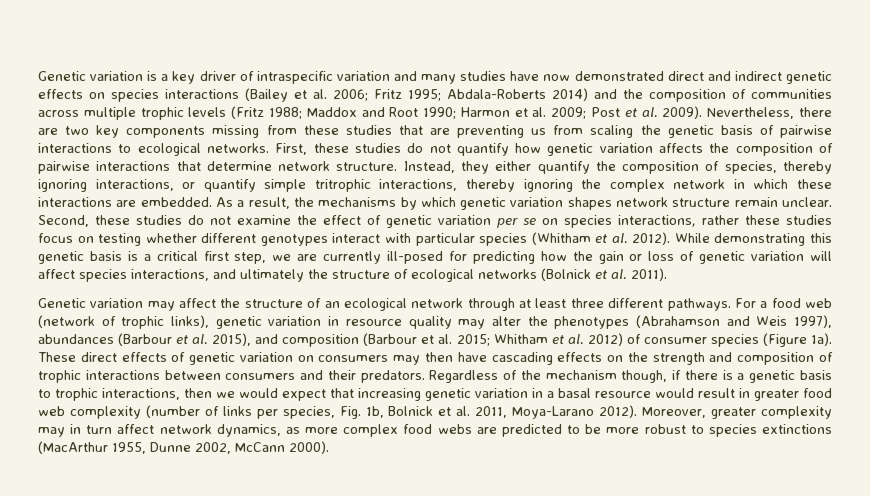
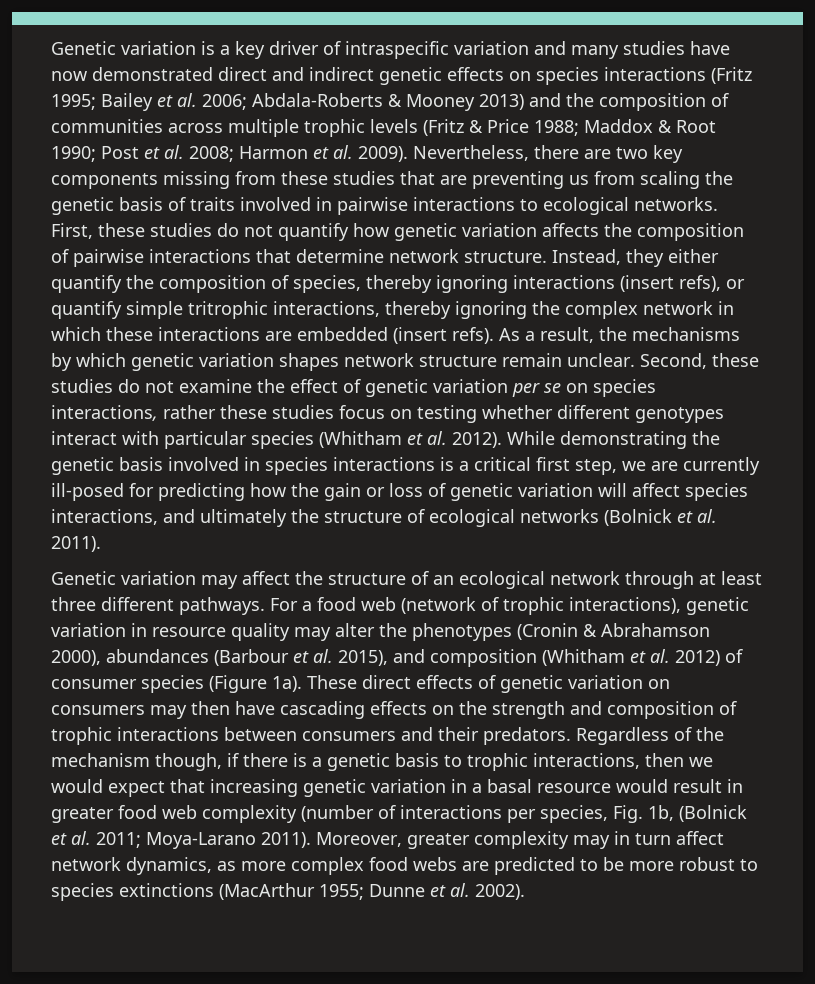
- Genetic variation is a key driver of intraspecific variation and many studies have now demonstrated direct and indirect genetic effects on species interactions (Bailey et al. 2006; Fritz 1995; Abdala-Roberts 2014) and the composition of communities across multiple trophic levels (Fritz 1988; Maddox and Root 1990; Harmon et al. 2009; Post et al. 2009).
+ Genetic variation is a key driver of intraspecific variation and many studies have now demonstrated direct and indirect genetic effects on species interactions (Fritz 1995; Bailey et al. 2006; Abdala‐Roberts & Mooney 2013) and the composition of communities across multiple trophic levels (Fritz & Price 1988; Maddox & Root 1990; Post et al. 2008; Harmon et al. 2009).
- Nevertheless, there are two key components missing from these studies that are preventing us from scaling the genetic basis of pairwise interactions to ecological networks.
+ Nevertheless, there are two key components missing from these studies that are preventing us from scaling the genetic basis of traits involved in pairwise interactions to ecological networks.
- Instead, they either quantify the composition of species, thereby ignoring interactions, or quantify simple tritrophic interactions, thereby ignoring the complex network in which these interactions are embedded.
+ Instead, they either quantify the composition of species, thereby ignoring interactions (insert refs), or quantify simple tritrophic interactions, thereby ignoring the complex network in which these interactions are embedded (insert refs).
- While demonstrating this genetic basis is a critical first step, we are currently ill-posed for predicting how the gain or loss of genetic variation will affect species interactions, and ultimately the structure of ecological networks (Bolnick et al. 2011).
+ While demonstrating the genetic basis involved in species interactions is a critical first step, we are currently ill-posed for predicting how the gain or loss of genetic variation will affect species interactions, and ultimately the structure of ecological networks (Bolnick et al. 2011).
- For a food web (network of trophic links), genetic variation in resource quality may alter the phenotypes (Abrahamson and Weis 1997), abundances (Barbour et al. 2015), and composition (Barbour et al. 2015; Whitham et al. 2012) of consumer species (Figure 1a).
+ For a food web (network of trophic interactions), genetic variation in resource quality may alter the phenotypes (Cronin & Abrahamson 2000), abundances (Barbour et al. 2015), and composition (Whitham et al. 2012) of consumer species (Figure 1a).
- Regardless of the mechanism though, if there is a genetic basis to trophic interactions, then we would expect that increasing genetic variation in a basal resource would result in greater food web complexity (number of links per species, Fig. 1b, Bolnick et al. 2011, Moya-Larano 2012).
+ Regardless of the mechanism though, if there is a genetic basis to trophic interactions, then we would expect that increasing genetic variation in a basal resource would result in greater food web complexity (number of interactions per species, Fig. 1b, (Bolnick et al. 2011; Moya-Larano 2011).
- Moreover, greater complexity may in turn affect network dynamics, as more complex food webs are predicted to be more robust to species extinctions (MacArthur 1955, Dunne 2002, McCann 2000).
+ Moreover, greater complexity may in turn affect network dynamics, as more complex food webs are predicted to be more robust to species extinctions (MacArthur 1955; Dunne et al. 2002).

